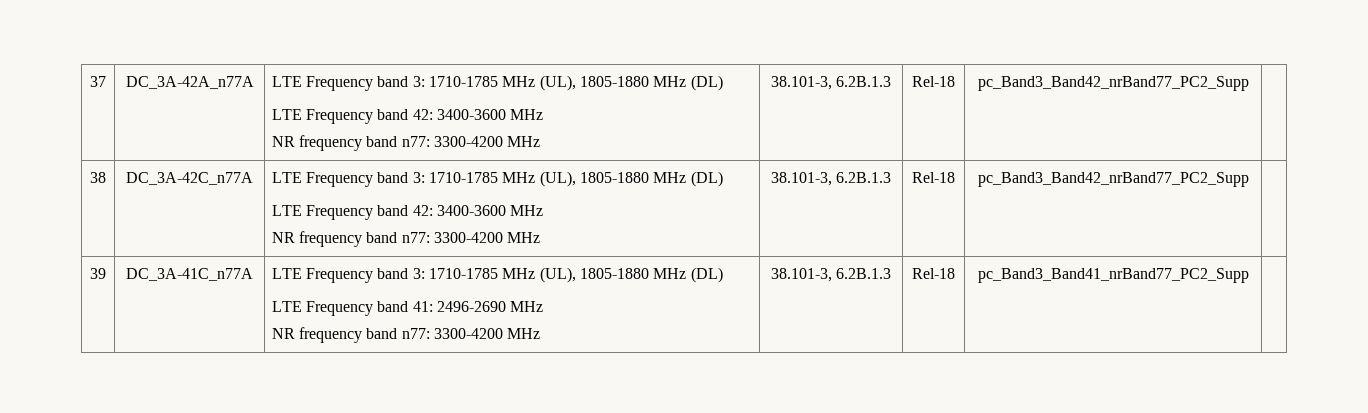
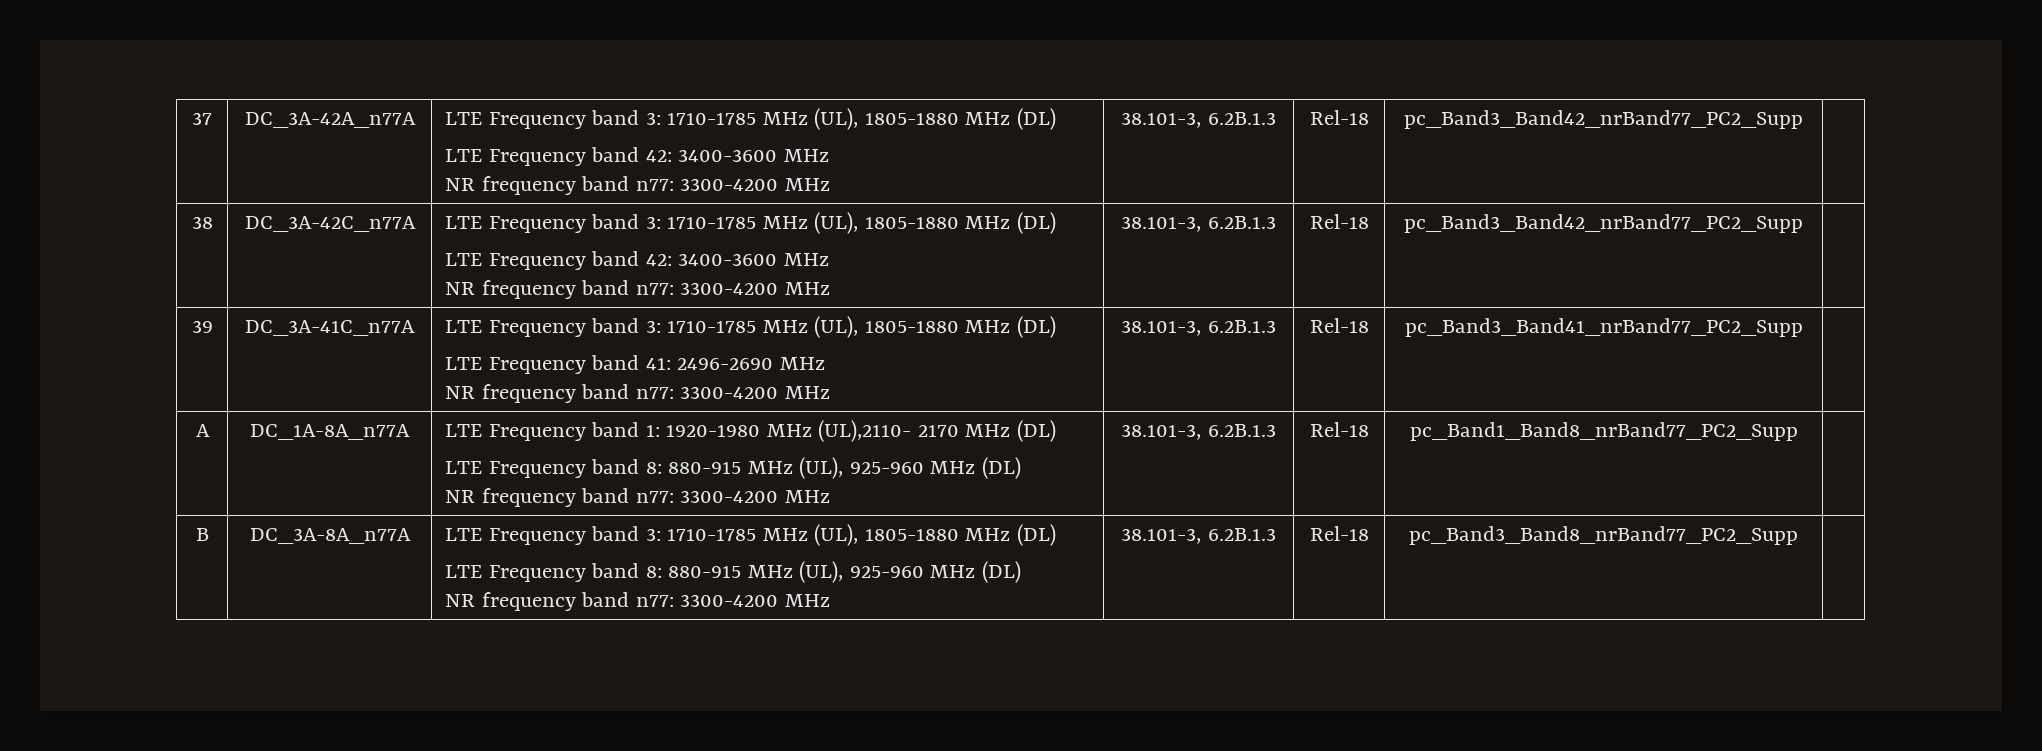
+ A | DC_1A-8A_n77A | LTE Frequency band 1: 1920-1980 MHz (UL),2110- 2170 MHz (DL)
+ LTE Frequency band 8: 880-915 MHz (UL), 925-960 MHz (DL)
+ NR frequency band n77: 3300-4200 MHz | 38.101-3, 6.2B.1.3 | Rel-18 | pc_Band1_Band8_nrBand77_PC2_Supp |
+ B | DC_3A-8A_n77A | LTE Frequency band 3: 1710-1785 MHz (UL), 1805-1880 MHz (DL)
+ LTE Frequency band 8: 880-915 MHz (UL), 925-960 MHz (DL)
+ NR frequency band n77: 3300-4200 MHz | 38.101-3, 6.2B.1.3 | Rel-18 | pc_Band3_Band8_nrBand77_PC2_Supp |

